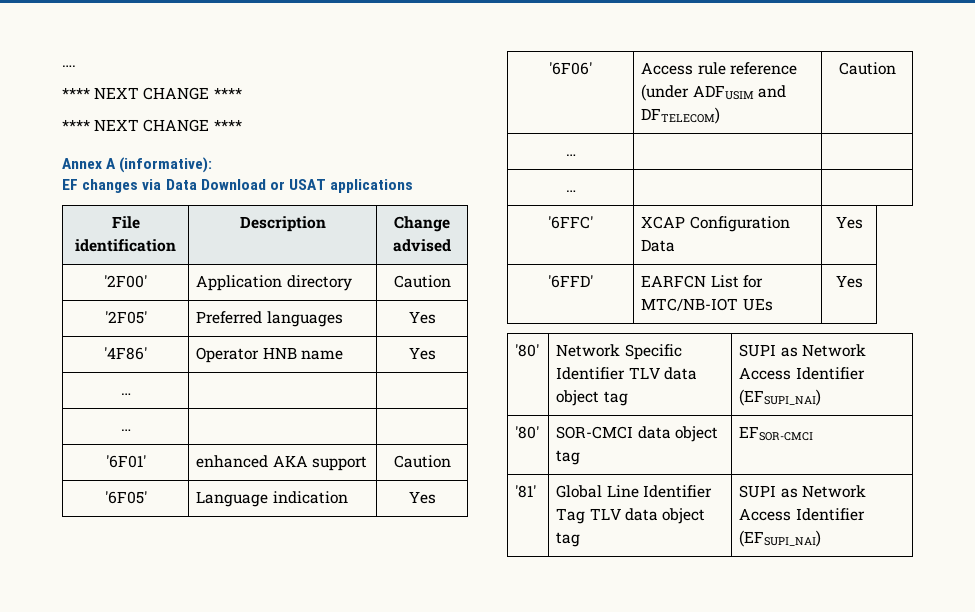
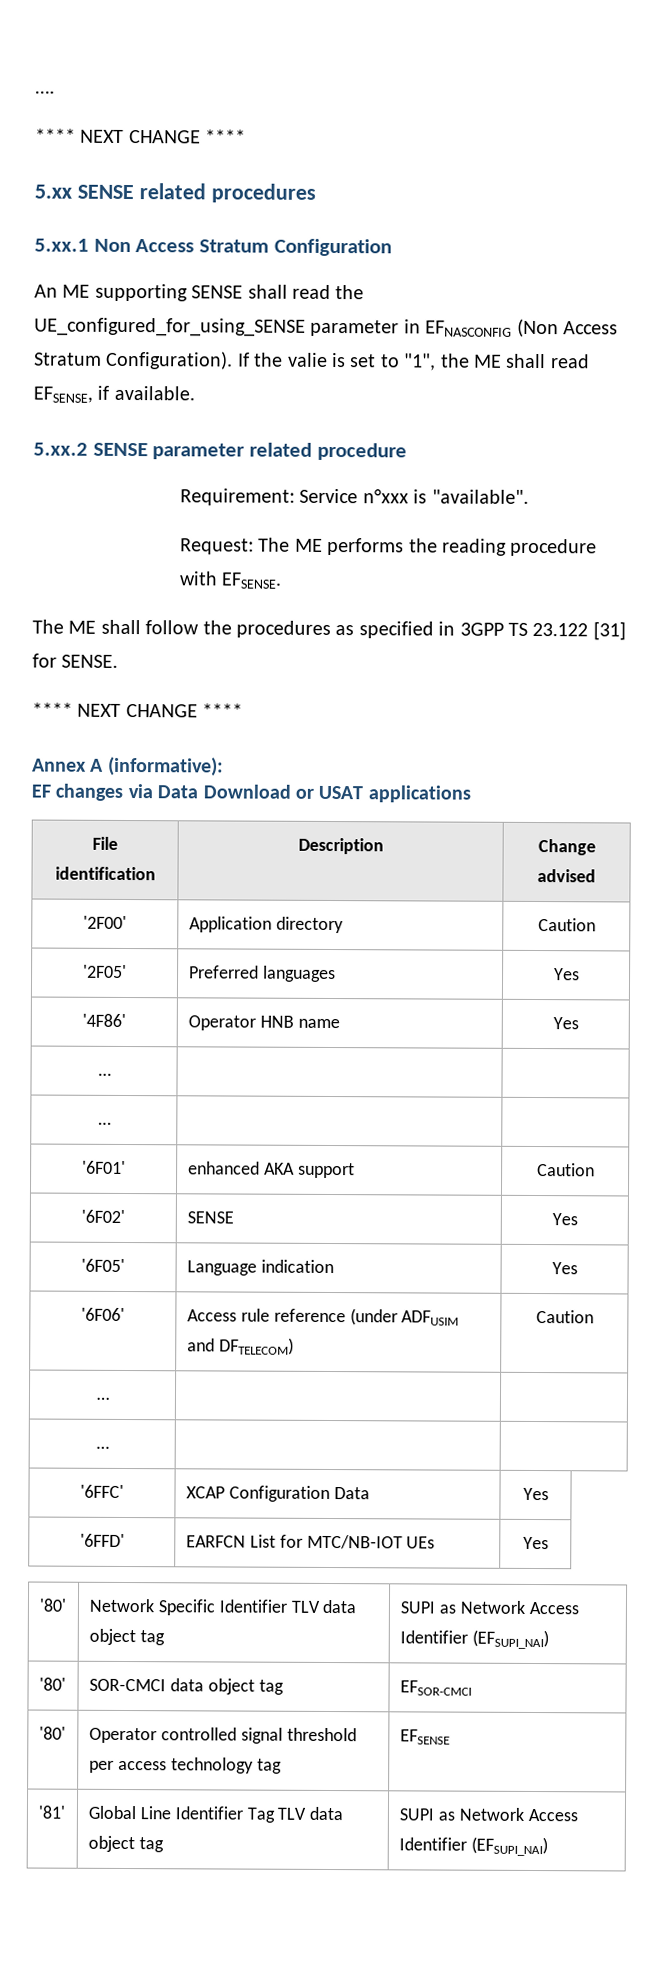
+ 5.xx SENSE related procedures
+ 5.xx.1 Non Access Stratum Configuration
+ An ME supporting SENSE shall read the UE_configured_for_using_SENSE parameter in EFNASCONFIG (Non Access Stratum Configuration). If the valie is set to "1", the ME shall read EFSENSE, if available.
+ 5.xx.2 SENSE parameter related procedure
+ Requirement: Service n°xxx is "available".
+ Request: The ME performs the reading procedure with EFSENSE.
+ The ME shall follow the procedures as specified in 3GPP TS 23.122 [31] for SENSE.
+ '6F02' | SENSE | Yes
+ '80' | Operator controlled signal threshold per access technology tag | EFSENSE

